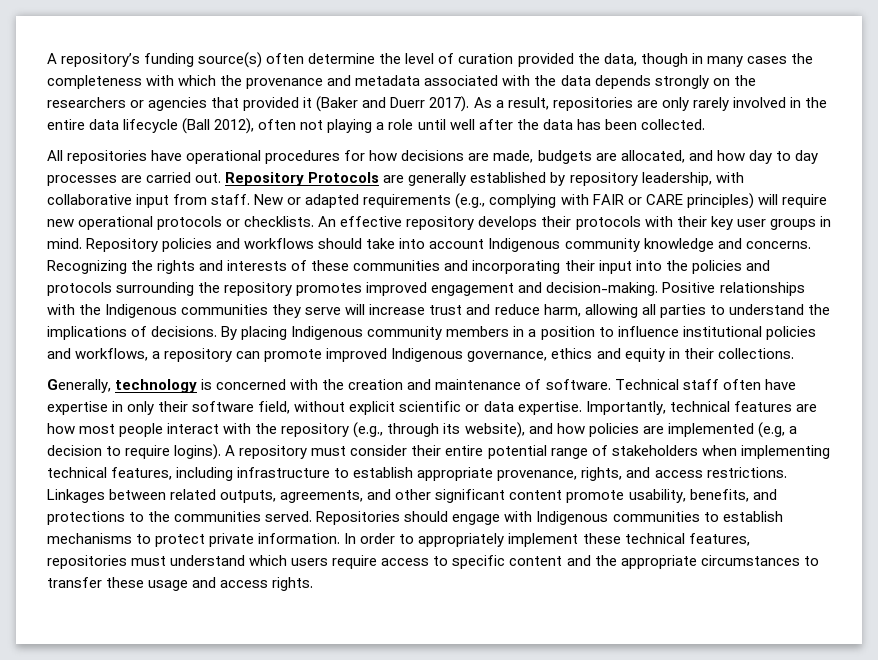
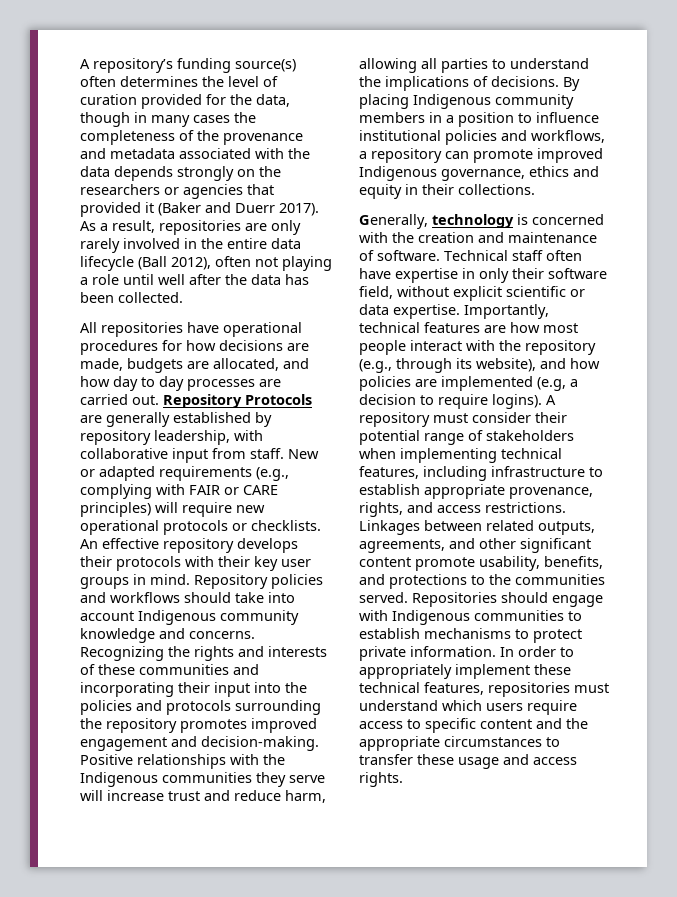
- A repository’s funding source(s) often determine the level of curation provided the data, though in many cases the completeness with which the provenance and metadata associated with the data depends strongly on the researchers or agencies that provided it (Baker and Duerr 2017).
+ A repository’s funding source(s) often determines the level of curation provided for the data, though in many cases the completeness of the provenance and metadata associated with the data depends strongly on the researchers or agencies that provided it (Baker and Duerr 2017).
- A repository must consider their entire potential range of stakeholders when implementing technical features, including infrastructure to establish appropriate provenance, rights, and access restrictions.
+ A repository must consider their potential range of stakeholders when implementing technical features, including infrastructure to establish appropriate provenance, rights, and access restrictions.

